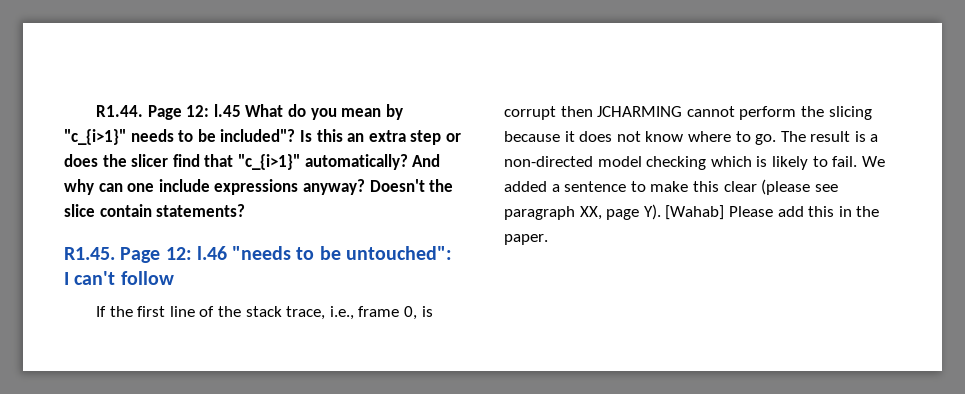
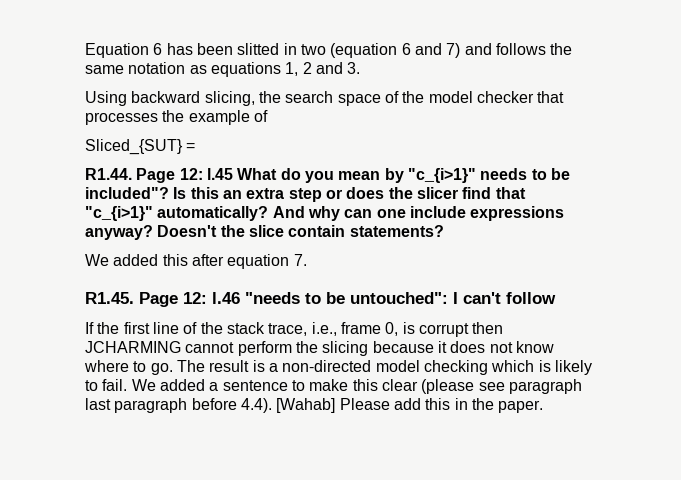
+ Equation 6 has been slitted in two (equation 6 and 7) and follows the same notation as equations 1, 2 and 3.
+ Using backward slicing, the search space of the model checker that processes the example of
+ Sliced_{SUT} =
+ We added this after equation 7.
- We added a sentence to make this clear (please see paragraph XX, page Y). [Wahab] Please add this in the paper.
+ We added a sentence to make this clear (please see paragraph last paragraph before 4.4). [Wahab] Please add this in the paper.

